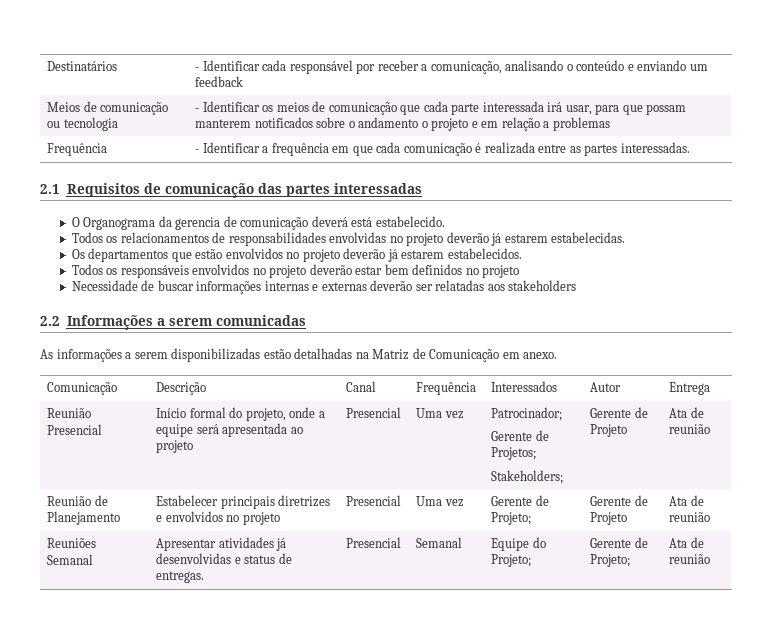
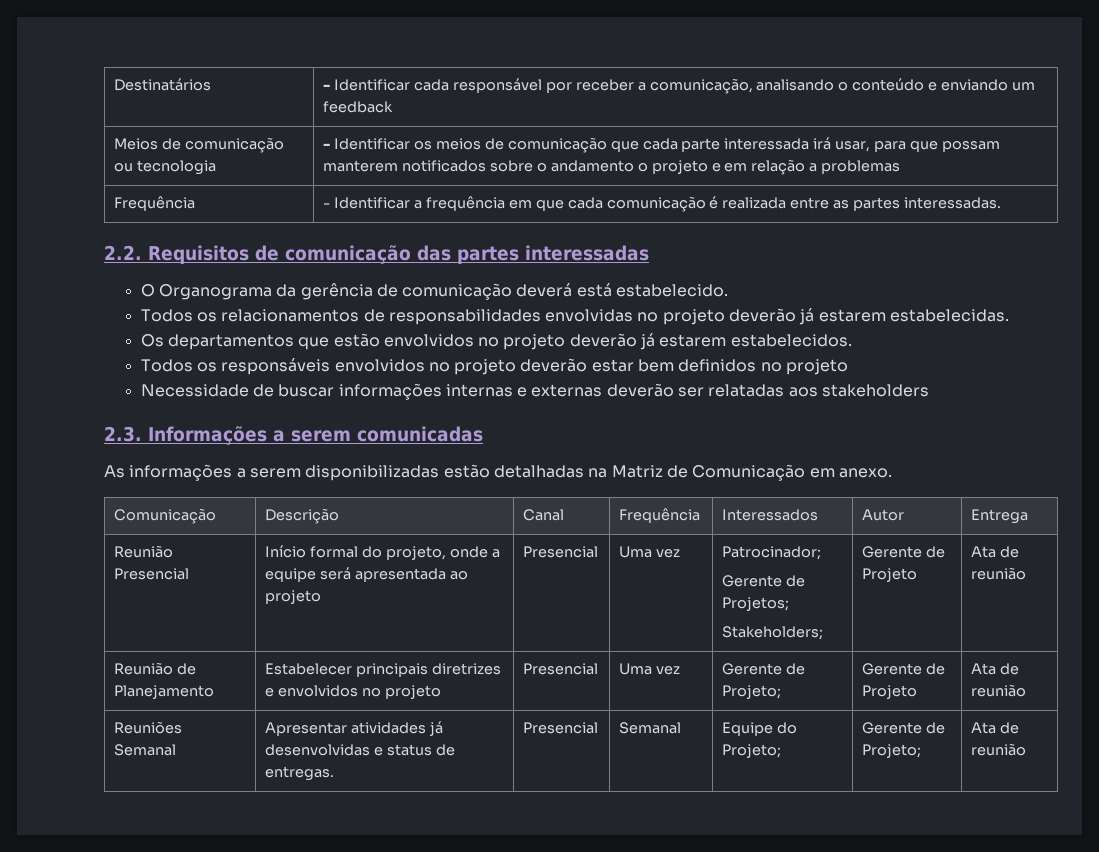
- 2.1 Requisitos de comunicação das partes interessadas
+ 2.2. Requisitos de comunicação das partes interessadas
- O Organograma da gerencia de comunicação deverá está estabelecido.
+ O Organograma da gerência de comunicação deverá está estabelecido.
- 2.2 Informações a serem comunicadas
+ 2.3. Informações a serem comunicadas

